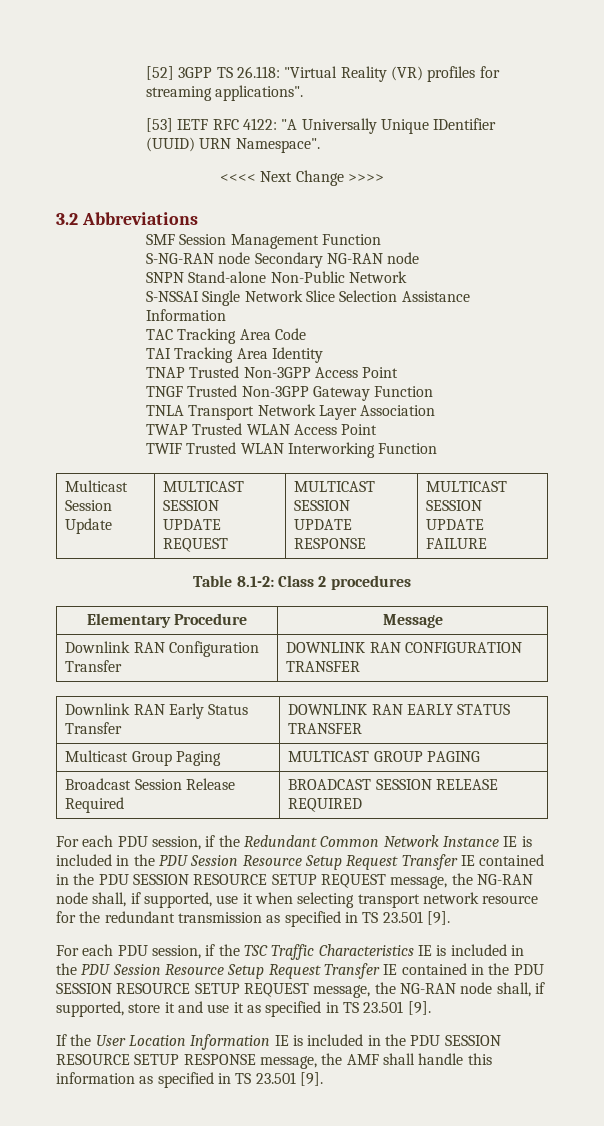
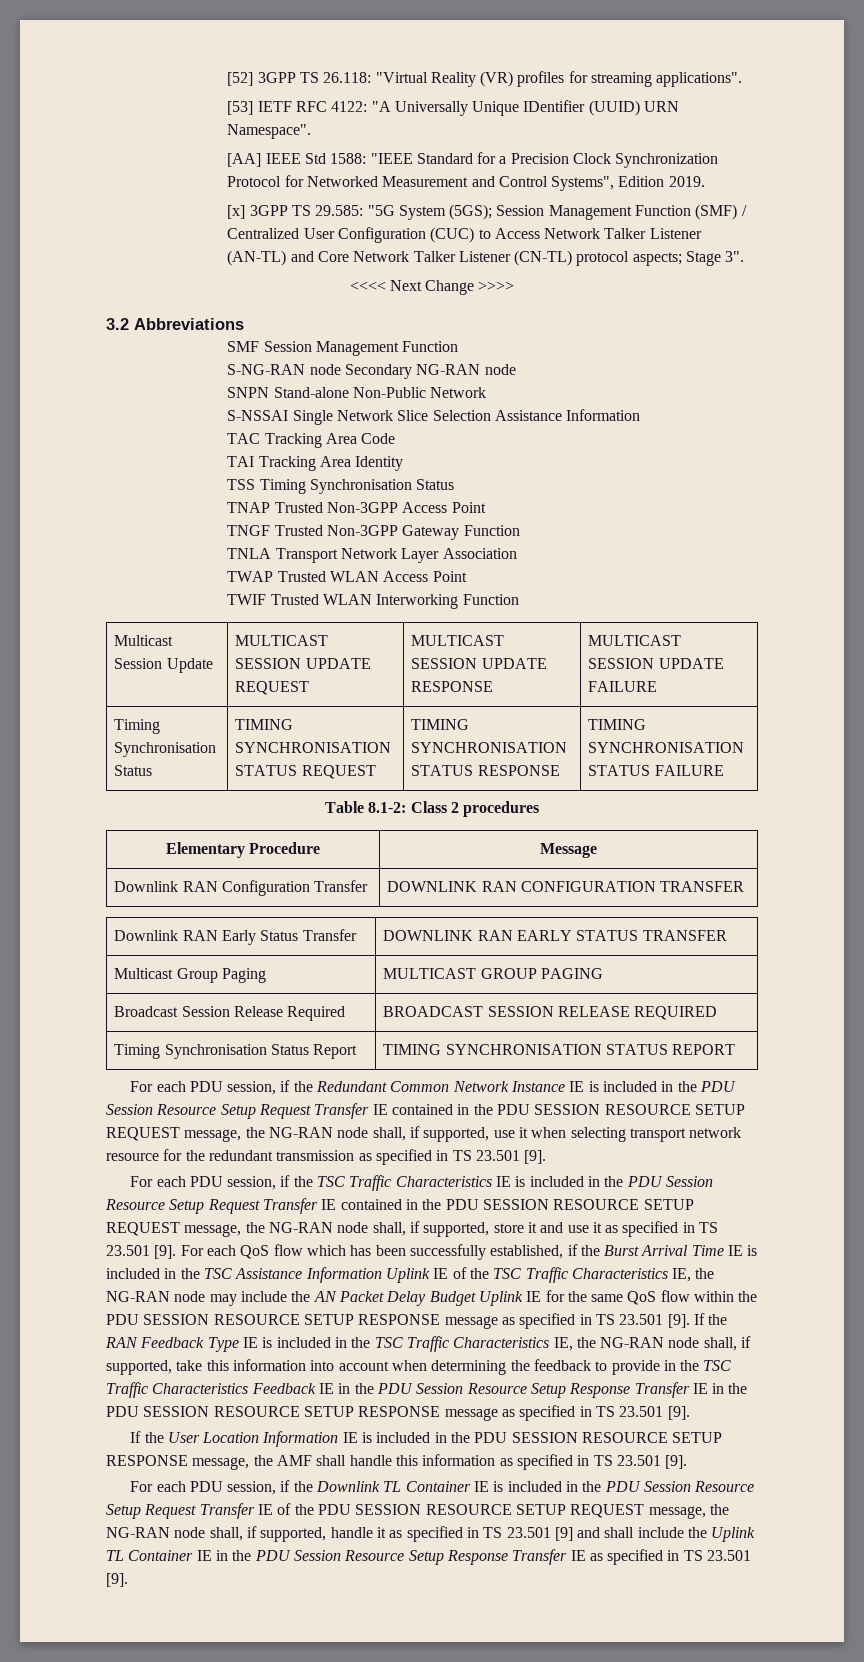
+ [AA] IEEE Std 1588: "IEEE Standard for a Precision Clock Synchronization Protocol for Networked Measurement and Control Systems", Edition 2019.
+ [x] 3GPP TS 29.585: "5G System (5GS); Session Management Function (SMF) / Centralized User Configuration (CUC) to Access Network Talker Listener (AN-TL) and Core Network Talker Listener (CN-TL) protocol aspects; Stage 3".
+ TSS Timing Synchronisation Status
+ Timing Synchronisation Status | TIMING SYNCHRONISATION STATUS REQUEST | TIMING SYNCHRONISATION STATUS RESPONSE | TIMING SYNCHRONISATION STATUS FAILURE
+ Timing Synchronisation Status Report | TIMING SYNCHRONISATION STATUS REPORT
+ For each QoS flow which has been successfully established, if the Burst Arrival Time IE is included in the TSC Assistance Information Uplink IE of the TSC Traffic Characteristics IE, the NG-RAN node may include the AN Packet Delay Budget Uplink IE for the same QoS flow within the PDU SESSION RESOURCE SETUP RESPONSE message as specified in TS 23.501 [9]. If the RAN Feedback Type IE is included in the TSC Traffic Characteristics IE, the NG-RAN node shall, if supported, take this information into account when determining the feedback to provide in the TSC Traffic Characteristics Feedback IE in the PDU Session Resource Setup Response Transfer IE in the PDU SESSION RESOURCE SETUP RESPONSE message as specified in TS 23.501 [9].
+ For each PDU session, if the Downlink TL Container IE is included in the PDU Session Resource Setup Request Transfer IE of the PDU SESSION RESOURCE SETUP REQUEST message, the NG-RAN node shall, if supported, handle it as specified in TS 23.501 [9] and shall include the Uplink TL Container IE in the PDU Session Resource Setup Response Transfer IE as specified in TS 23.501 [9].

